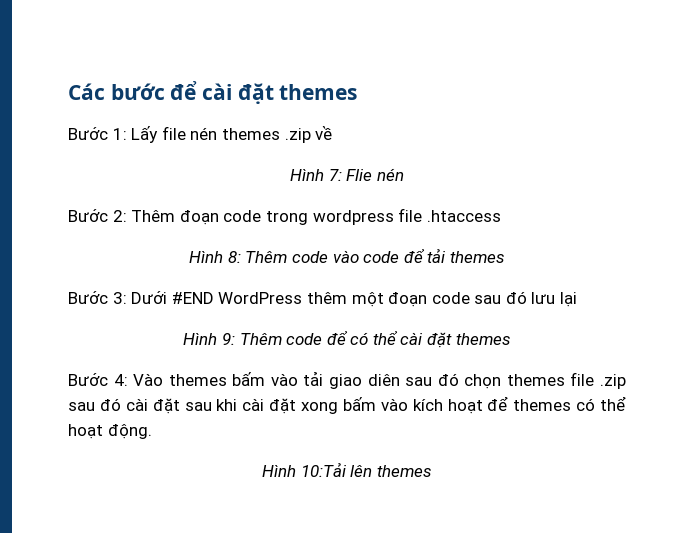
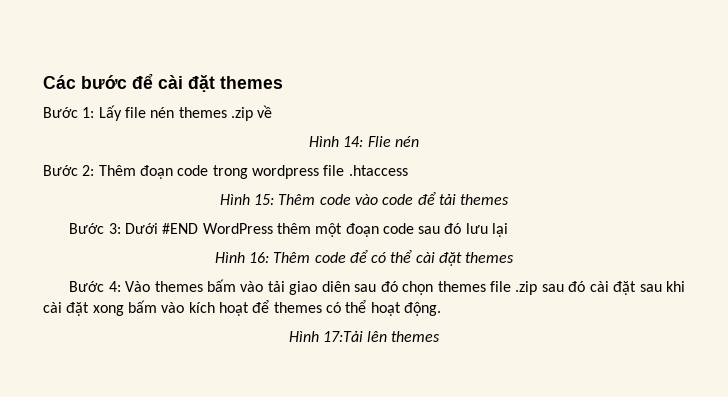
- Hình 7: Flie nén
+ Hình 14: Flie nén
- Hình 8: Thêm code vào code để tải themes
+ Hình 15: Thêm code vào code để tải themes
- Hình 9: Thêm code để có thể cài đặt themes
+ Hình 16: Thêm code để có thể cài đặt themes
- Hình 10:Tải lên themes
+ Hình 17:Tải lên themes

